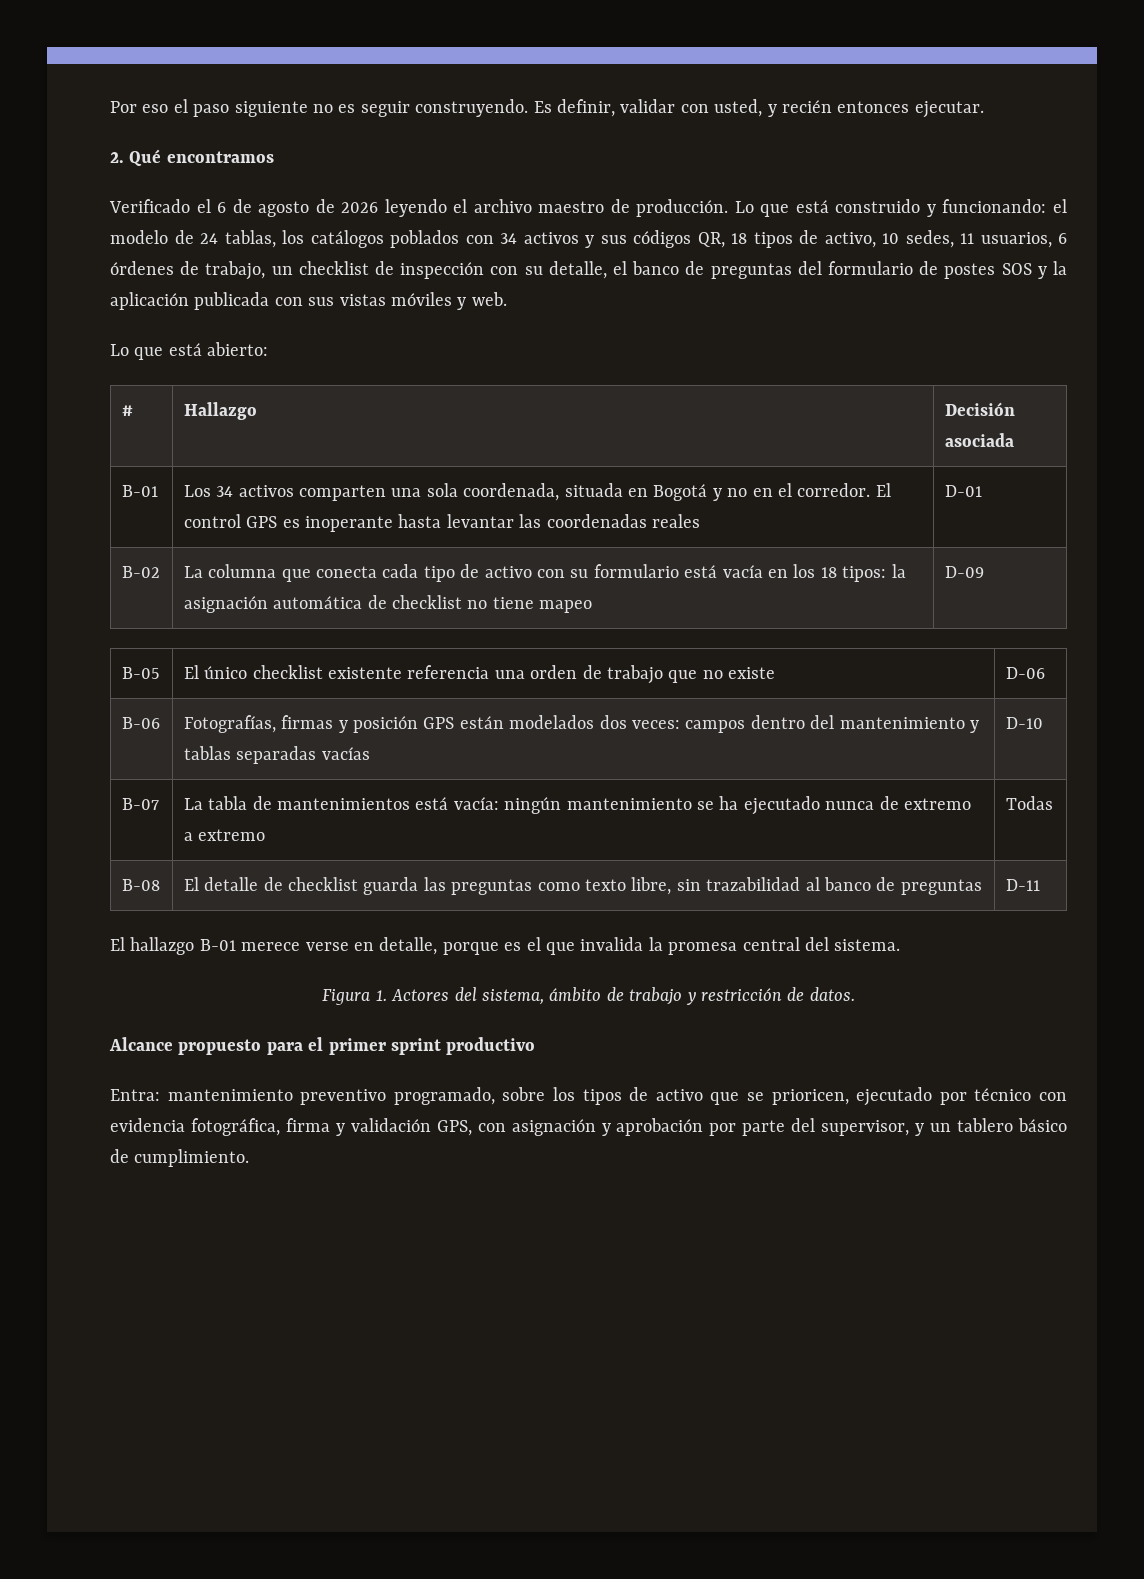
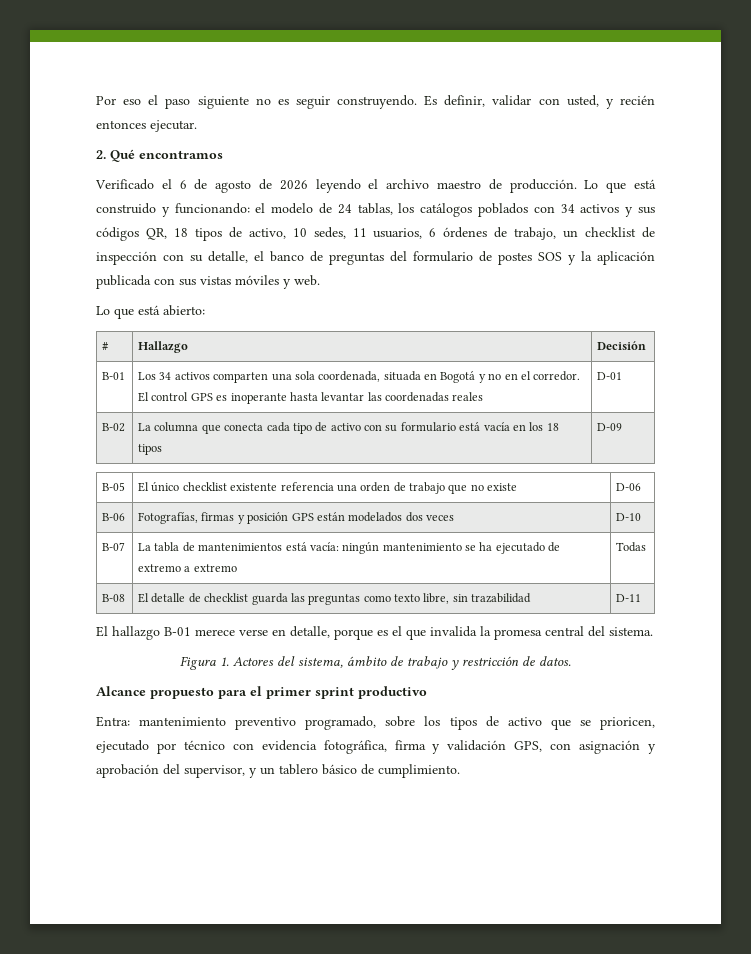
- # | Hallazgo | Decisión asociada
+ # | Hallazgo | Decisión
- B-02 | La columna que conecta cada tipo de activo con su formulario está vacía en los 18 tipos: la asignación automática de checklist no tiene mapeo | D-09
+ B-02 | La columna que conecta cada tipo de activo con su formulario está vacía en los 18 tipos | D-09
- B-06 | Fotografías, firmas y posición GPS están modelados dos veces: campos dentro del mantenimiento y tablas separadas vacías | D-10
+ B-06 | Fotografías, firmas y posición GPS están modelados dos veces | D-10
- B-07 | La tabla de mantenimientos está vacía: ningún mantenimiento se ha ejecutado nunca de extremo a extremo | Todas
+ B-07 | La tabla de mantenimientos está vacía: ningún mantenimiento se ha ejecutado de extremo a extremo | Todas
- B-08 | El detalle de checklist guarda las preguntas como texto libre, sin trazabilidad al banco de preguntas | D-11
+ B-08 | El detalle de checklist guarda las preguntas como texto libre, sin trazabilidad | D-11
- Entra: mantenimiento preventivo programado, sobre los tipos de activo que se prioricen, ejecutado por técnico con evidencia fotográfica, firma y validación GPS, con asignación y aprobación por parte del supervisor, y un tablero básico de cumplimiento.
+ Entra: mantenimiento preventivo programado, sobre los tipos de activo que se prioricen, ejecutado por técnico con evidencia fotográfica, firma y validación GPS, con asignación y aprobación del supervisor, y un tablero básico de cumplimiento.

